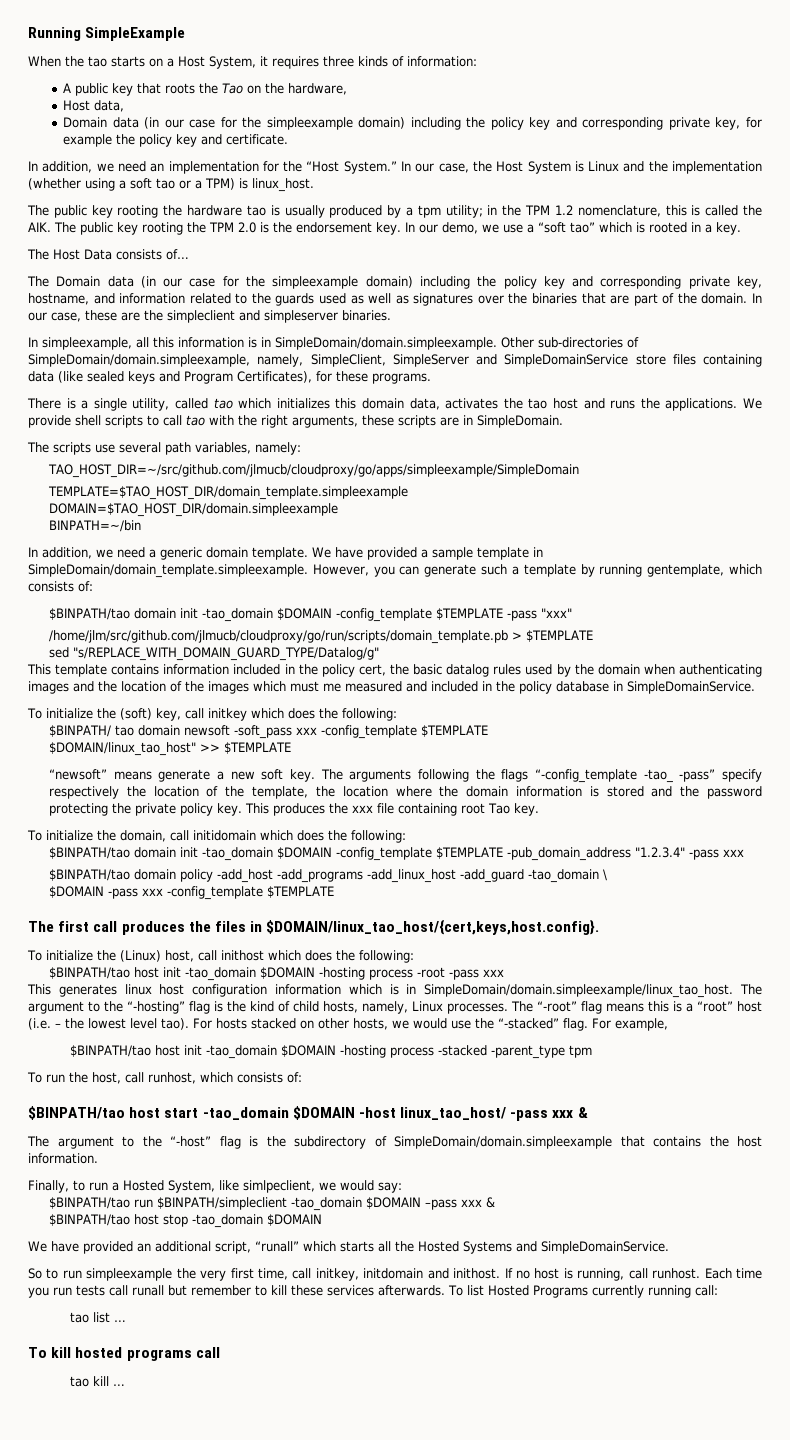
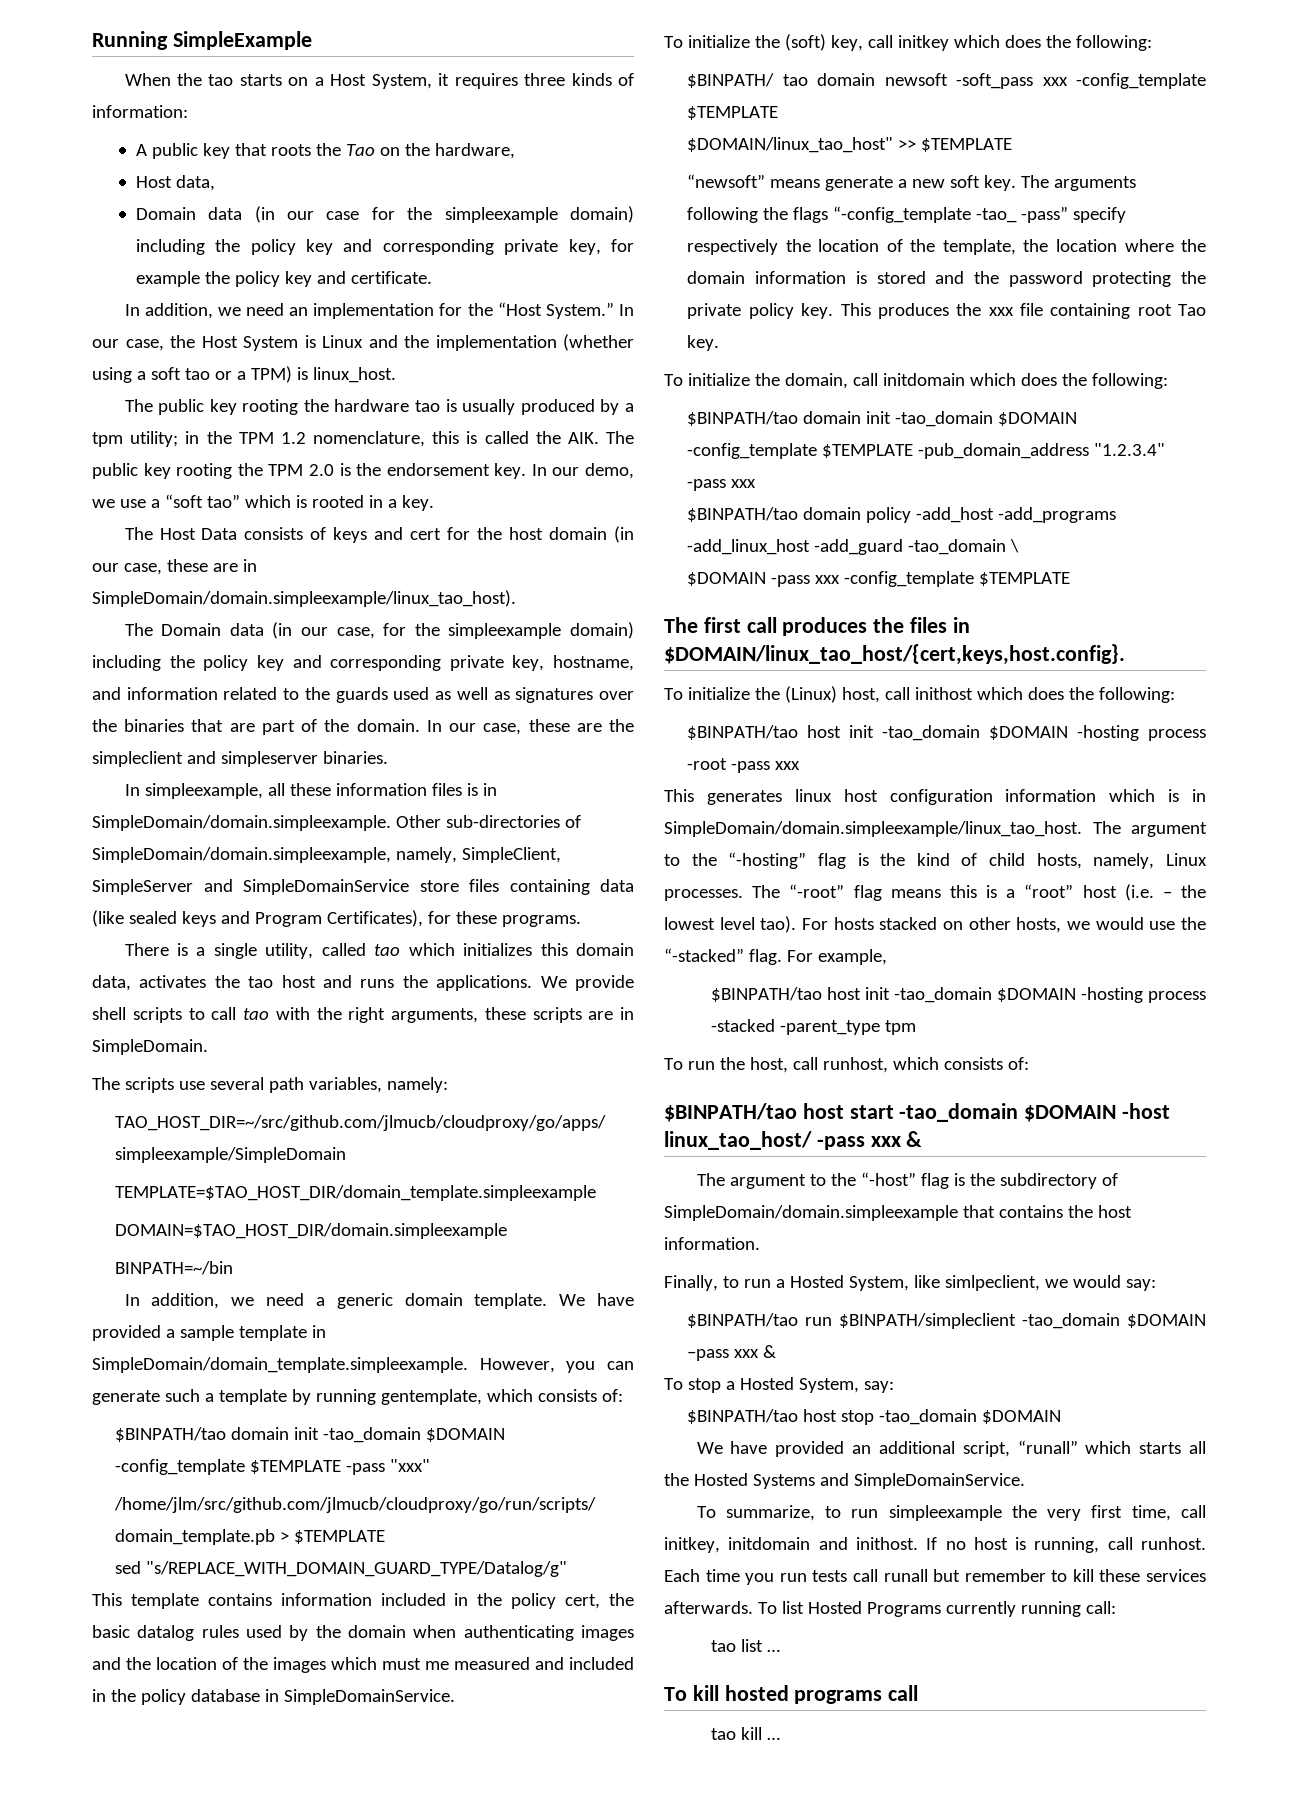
- The Host Data consists of…
+ The Host Data consists of keys and cert for the host domain (in our case, these are in SimpleDomain/domain.simpleexample/linux_tao_host).
- The Domain data (in our case for the simpleexample domain) including the policy key and corresponding private key, hostname, and information related to the guards used as well as signatures over the binaries that are part of the domain.
+ The Domain data (in our case, for the simpleexample domain) including the policy key and corresponding private key, hostname, and information related to the guards used as well as signatures over the binaries that are part of the domain.
- In simpleexample, all this information is in SimpleDomain/domain.simpleexample. Other sub-directories of SimpleDomain/domain.simpleexample, namely, SimpleClient, SimpleServer and SimpleDomainService store files containing data (like sealed keys and Program Certificates), for these programs.
+ In simpleexample, all these information files is in SimpleDomain/domain.simpleexample. Other sub-directories of SimpleDomain/domain.simpleexample, namely, SimpleClient, SimpleServer and SimpleDomainService store files containing data (like sealed keys and Program Certificates), for these programs.
- To initialize the domain, call initidomain which does the following:
+ To initialize the domain, call initdomain which does the following:
+ To stop a Hosted System, say:
- So to run simpleexample the very first time, call initkey, initdomain and inithost.
+ To summarize, to run simpleexample the very first time, call initkey, initdomain and inithost.

